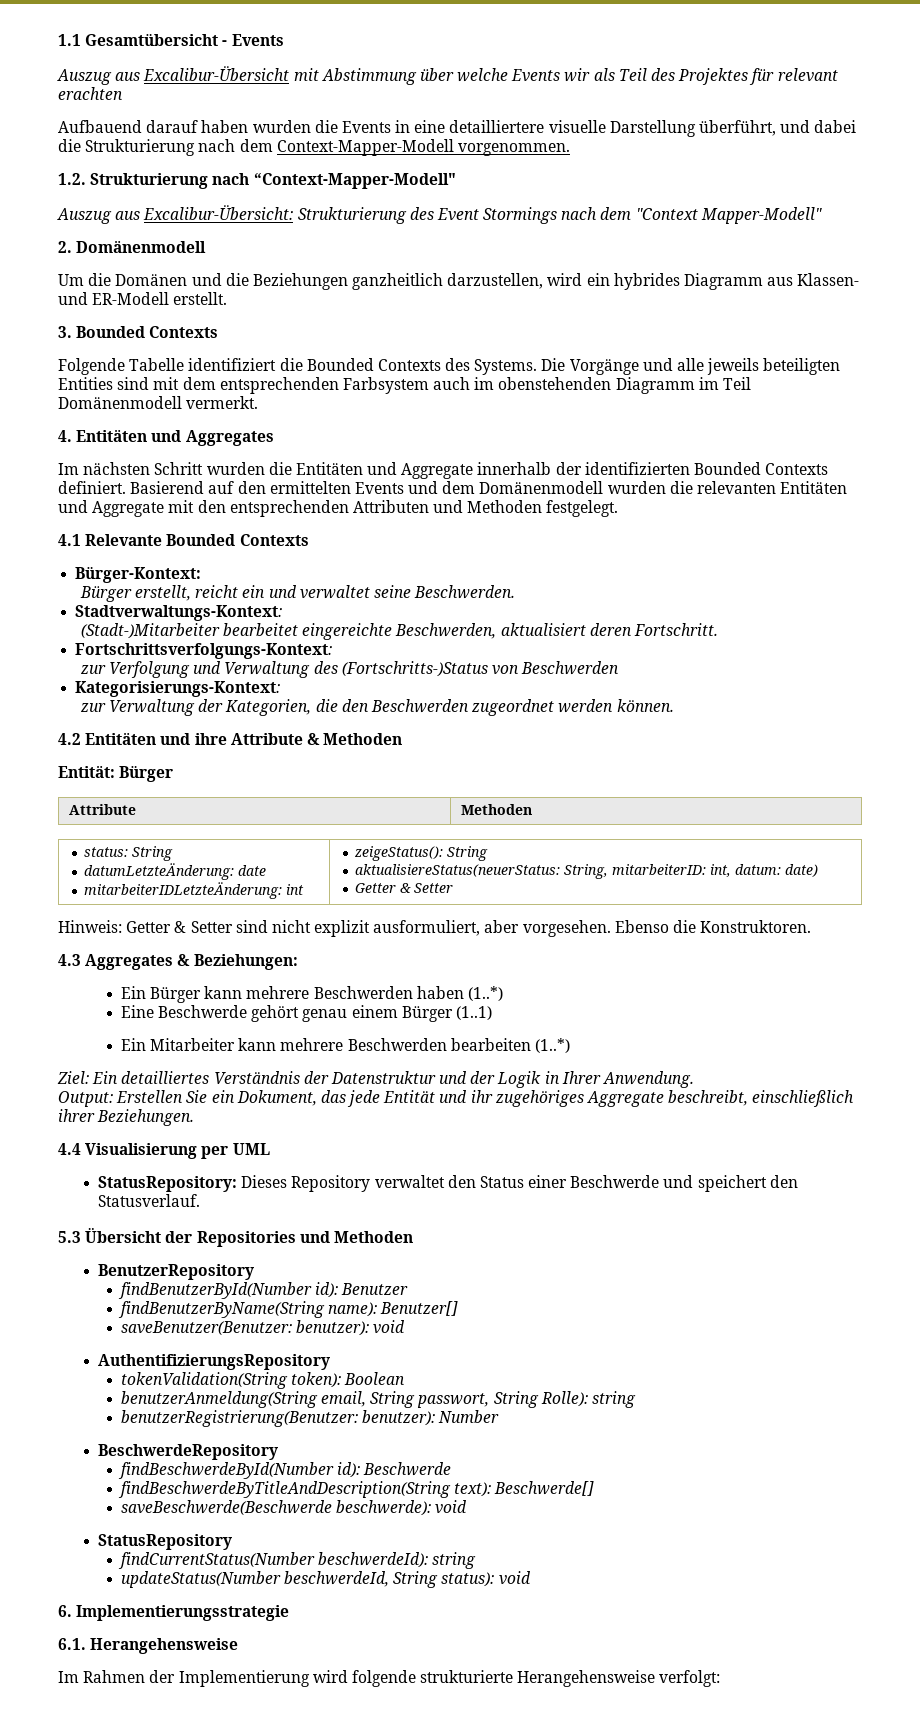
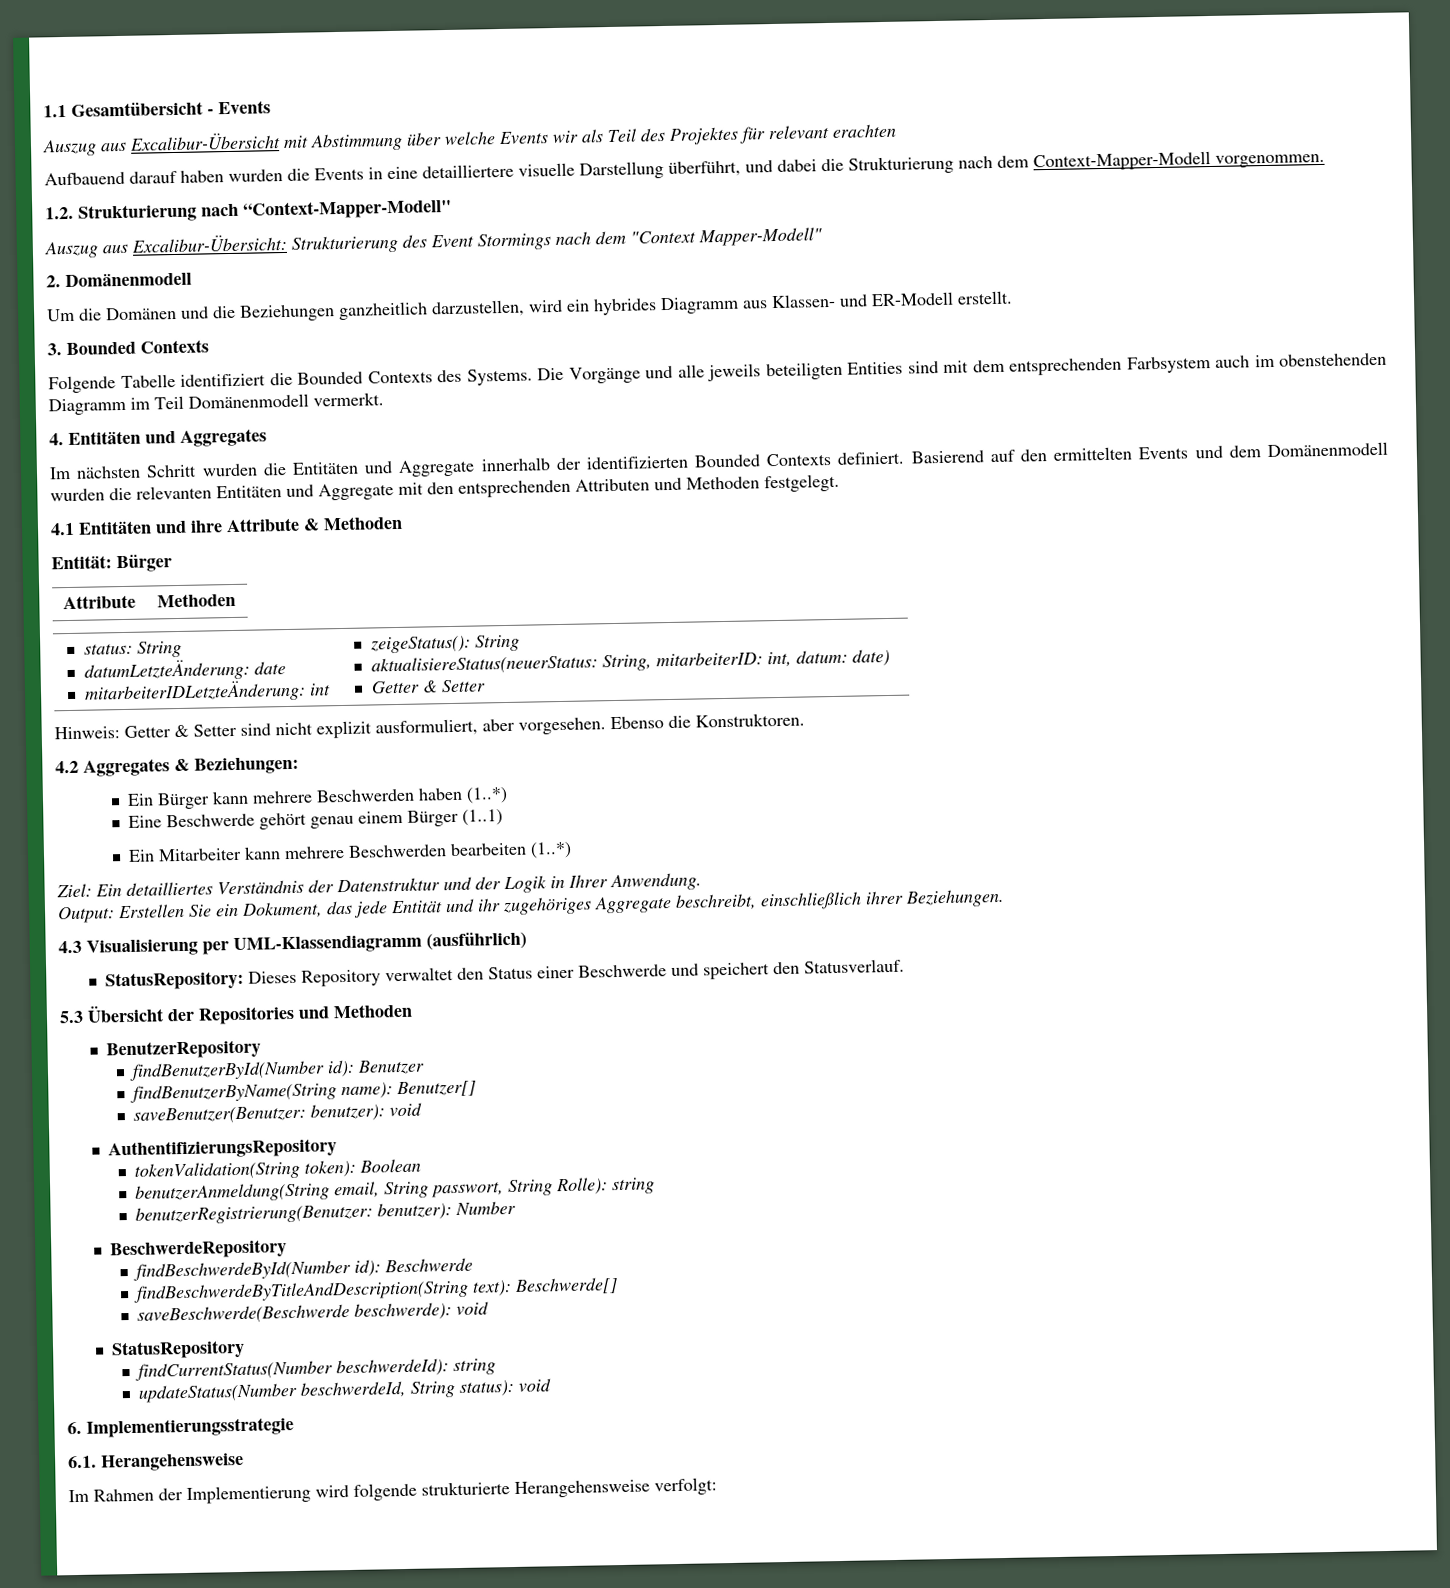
- 4.1 Relevante Bounded Contexts
- Bürger-Kontext:
- Bürger erstellt, reicht ein und verwaltet seine Beschwerden.
- Stadtverwaltungs-Kontext:
- (Stadt-)Mitarbeiter bearbeitet eingereichte Beschwerden, aktualisiert deren Fortschritt.
- Fortschrittsverfolgungs-Kontext:
- zur Verfolgung und Verwaltung des (Fortschritts-)Status von Beschwerden
- Kategorisierungs-Kontext:
- zur Verwaltung der Kategorien, die den Beschwerden zugeordnet werden können.
- 4.2 Entitäten und ihre Attribute & Methoden
+ 4.1 Entitäten und ihre Attribute & Methoden
- 4.3 Aggregates & Beziehungen:
+ 4.2 Aggregates & Beziehungen:
- 4.4 Visualisierung per UML
+ 4.3 Visualisierung per UML-Klassendiagramm (ausführlich)

